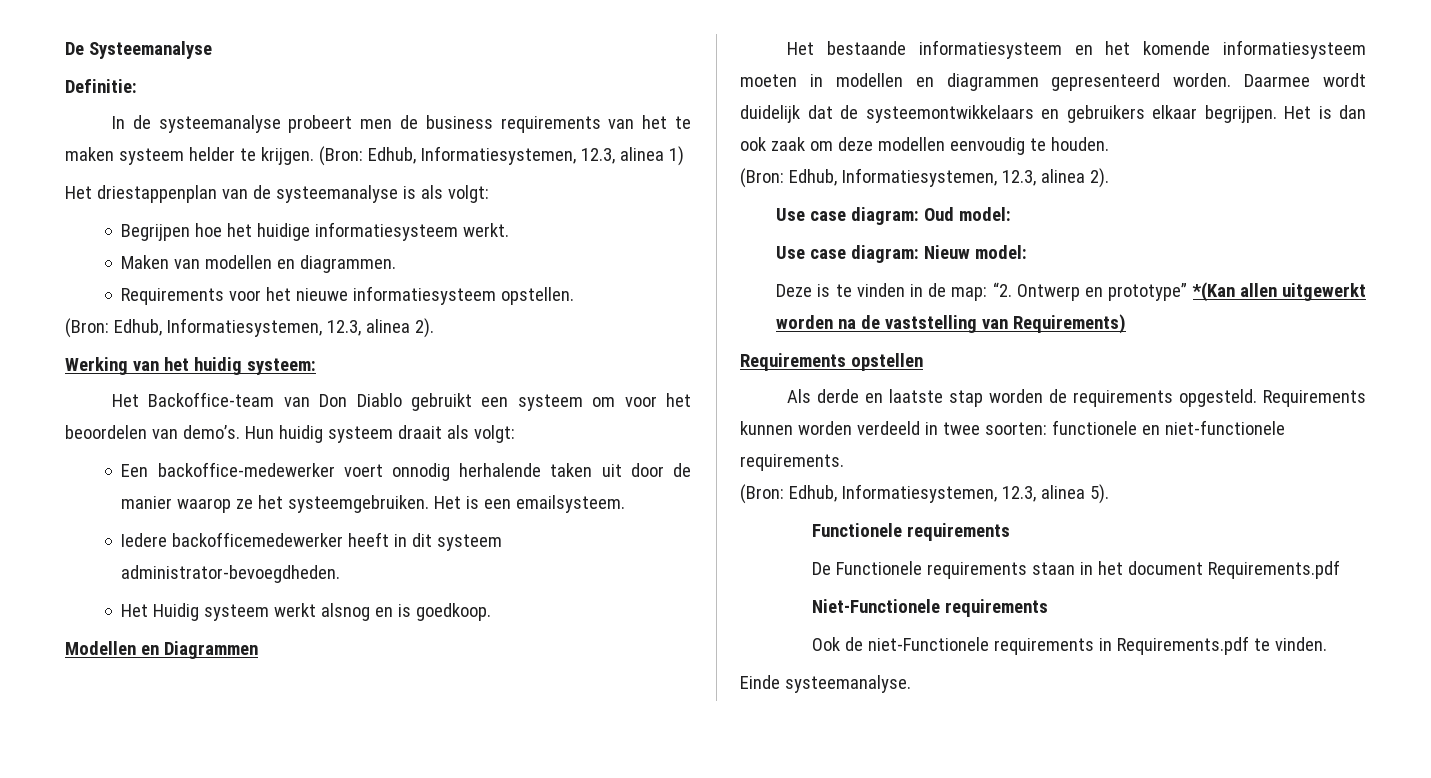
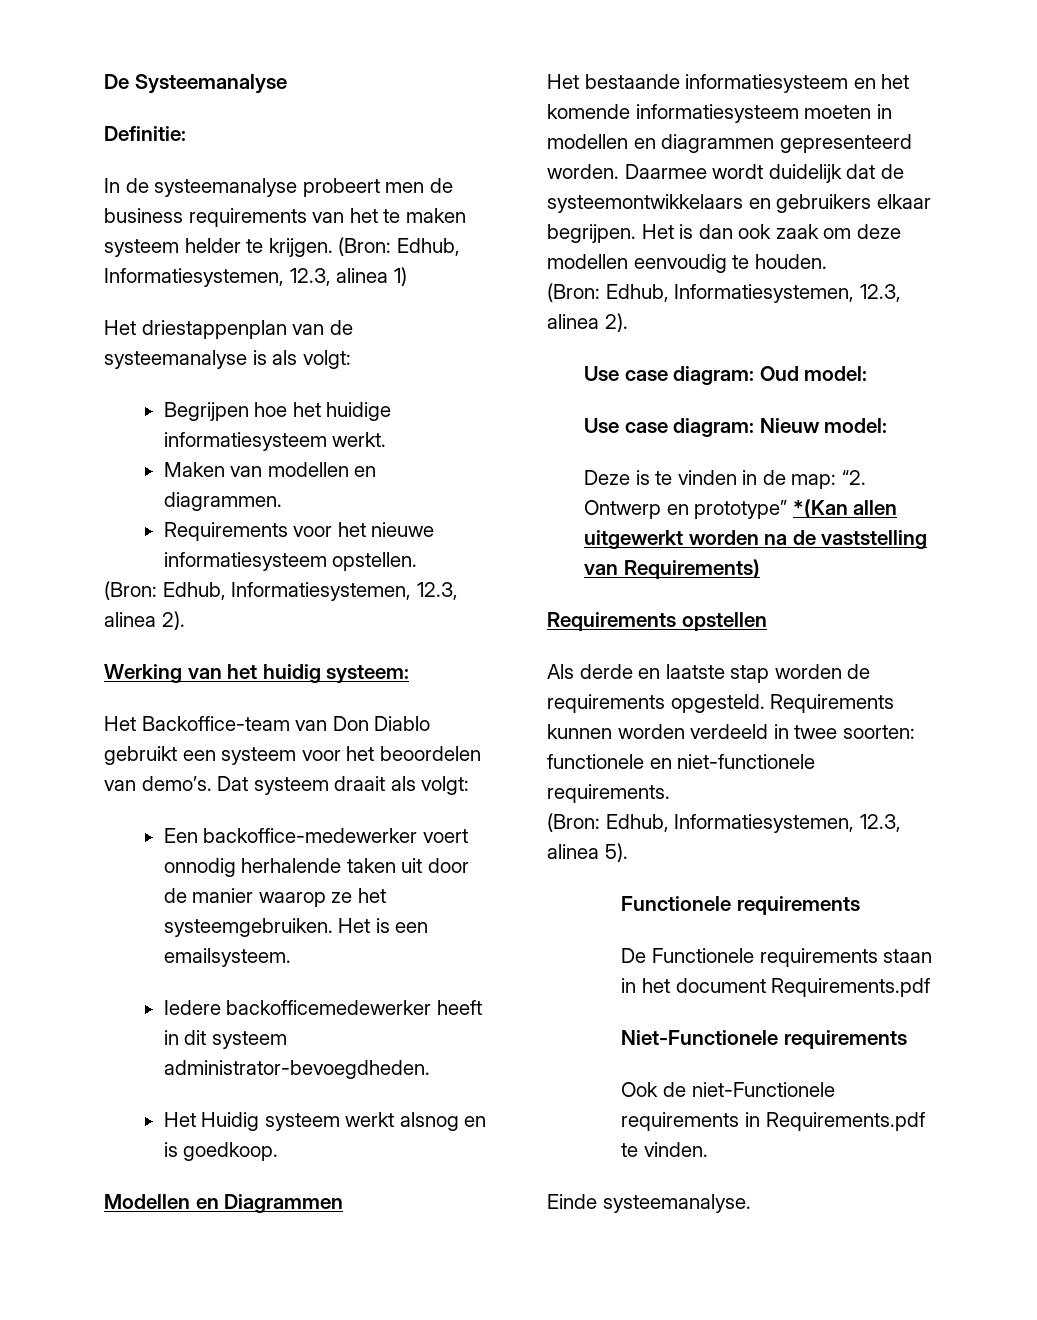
- Het Backoffice-team van Don Diablo gebruikt een systeem om voor het beoordelen van demo’s.
+ Het Backoffice-team van Don Diablo gebruikt een systeem voor het beoordelen van demo’s.
- Hun huidig systeem draait als volgt:
+ Dat systeem draait als volgt:

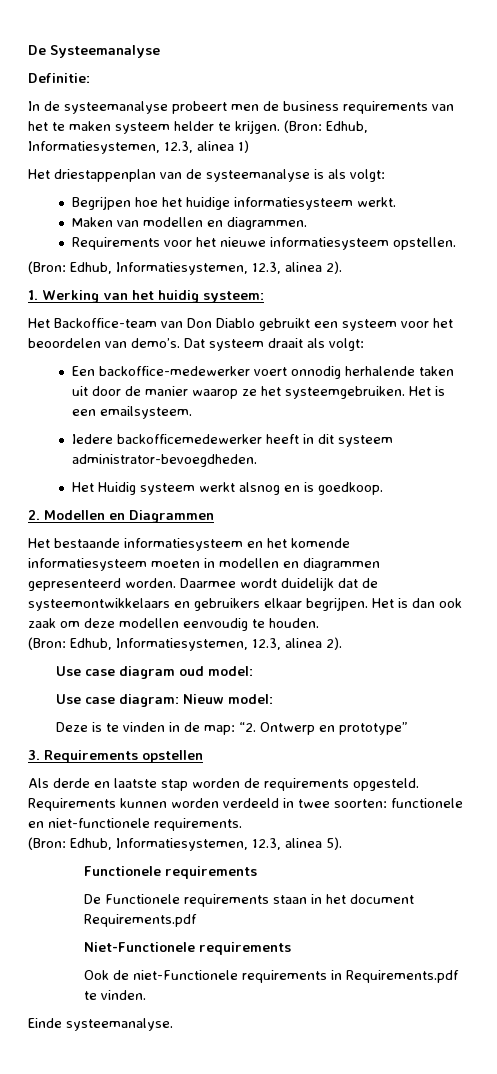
- Werking van het huidig systeem:
+ 1. Werking van het huidig systeem:
- Modellen en Diagrammen
+ 2. Modellen en Diagrammen
- Use case diagram: Oud model:
+ Use case diagram oud model:
- Deze is te vinden in de map: “2. Ontwerp en prototype” *(Kan allen uitgewerkt worden na de vaststelling van Requirements)
- Requirements opstellen
+ Deze is te vinden in de map: “2. Ontwerp en prototype”
+ 3. Requirements opstellen

